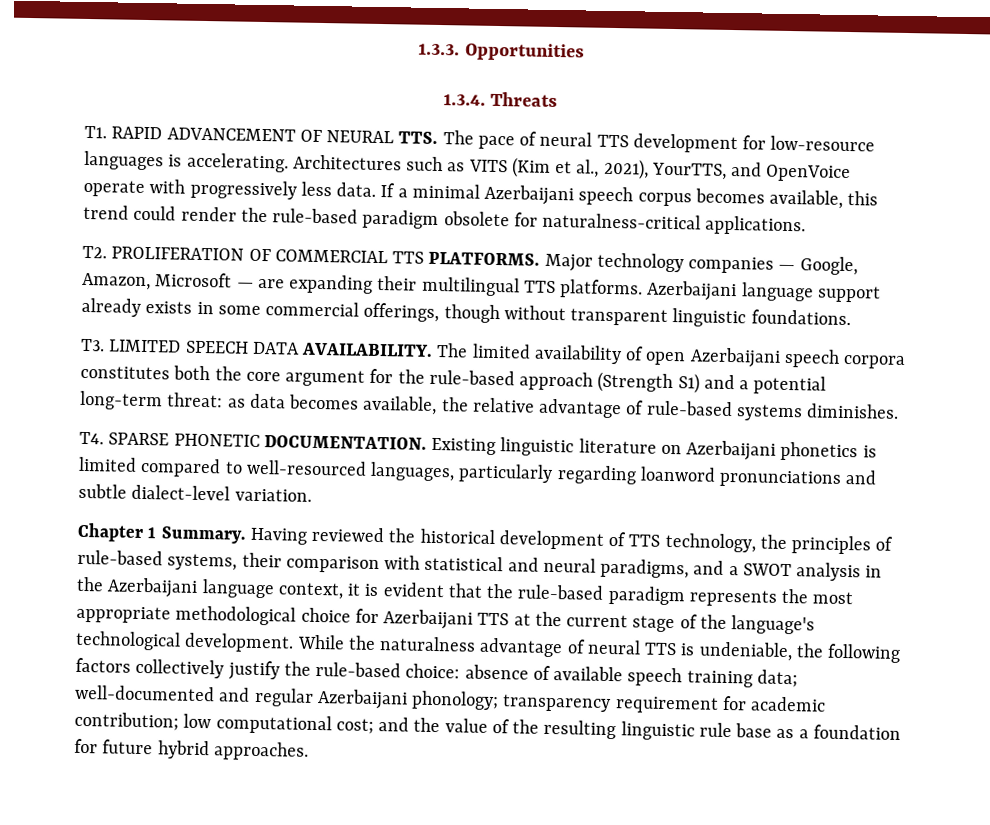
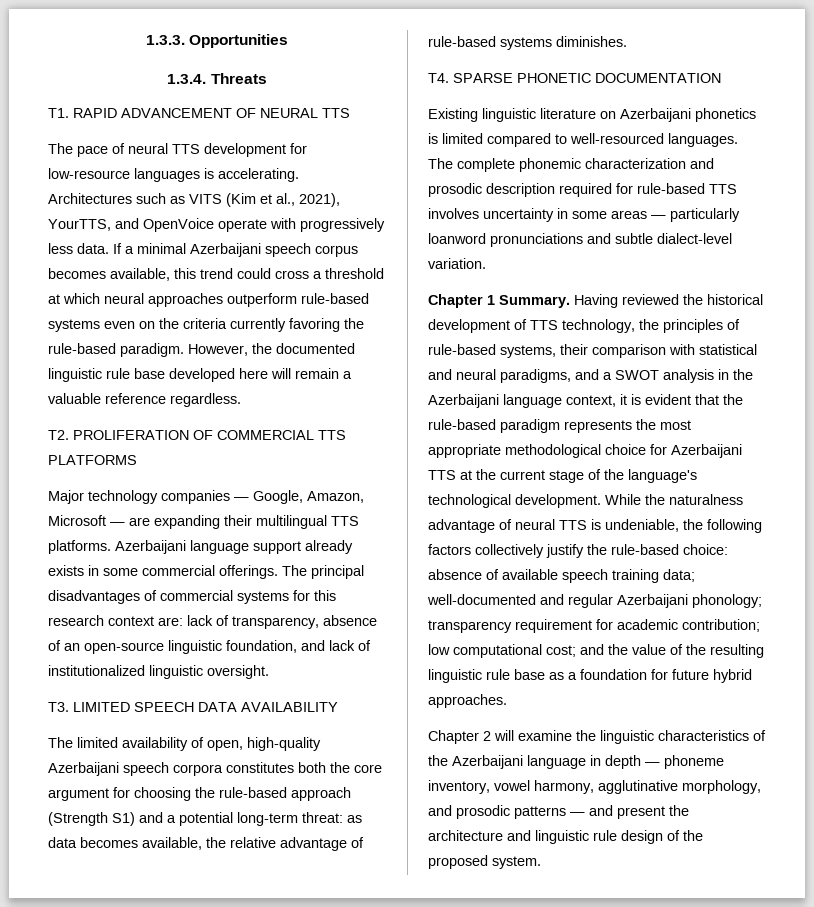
- T1. RAPID ADVANCEMENT OF NEURAL TTS. The pace of neural TTS development for low-resource languages is accelerating.
+ T1. RAPID ADVANCEMENT OF NEURAL TTS
+ The pace of neural TTS development for low-resource languages is accelerating.
- If a minimal Azerbaijani speech corpus becomes available, this trend could render the rule-based paradigm obsolete for naturalness-critical applications.
+ If a minimal Azerbaijani speech corpus becomes available, this trend could cross a threshold at which neural approaches outperform rule-based systems even on the criteria currently favoring the rule-based paradigm. However, the documented linguistic rule base developed here will remain a valuable reference regardless.
- T2. PROLIFERATION OF COMMERCIAL TTS PLATFORMS. Major technology companies — Google, Amazon, Microsoft — are expanding their multilingual TTS platforms.
+ T2. PROLIFERATION OF COMMERCIAL TTS PLATFORMS
+ Major technology companies — Google, Amazon, Microsoft — are expanding their multilingual TTS platforms.
- Azerbaijani language support already exists in some commercial offerings, though without transparent linguistic foundations.
+ Azerbaijani language support already exists in some commercial offerings. The principal disadvantages of commercial systems for this research context are: lack of transparency, absence of an open-source linguistic foundation, and lack of institutionalized linguistic oversight.
- T3. LIMITED SPEECH DATA AVAILABILITY. The limited availability of open Azerbaijani speech corpora constitutes both the core argument for the rule-based approach (Strength S1) and a potential long-term threat: as data becomes available, the relative advantage of rule-based systems diminishes.
+ T3. LIMITED SPEECH DATA AVAILABILITY
+ The limited availability of open, high-quality Azerbaijani speech corpora constitutes both the core argument for choosing the rule-based approach (Strength S1) and a potential long-term threat: as data becomes available, the relative advantage of rule-based systems diminishes.
- T4. SPARSE PHONETIC DOCUMENTATION. Existing linguistic literature on Azerbaijani phonetics is limited compared to well-resourced languages, particularly regarding loanword pronunciations and subtle dialect-level variation.
+ T4. SPARSE PHONETIC DOCUMENTATION
+ Existing linguistic literature on Azerbaijani phonetics is limited compared to well-resourced languages. The complete phonemic characterization and prosodic description required for rule-based TTS involves uncertainty in some areas — particularly loanword pronunciations and subtle dialect-level variation.
+ Chapter 2 will examine the linguistic characteristics of the Azerbaijani language in depth — phoneme inventory, vowel harmony, agglutinative morphology, and prosodic patterns — and present the architecture and linguistic rule design of the proposed system.

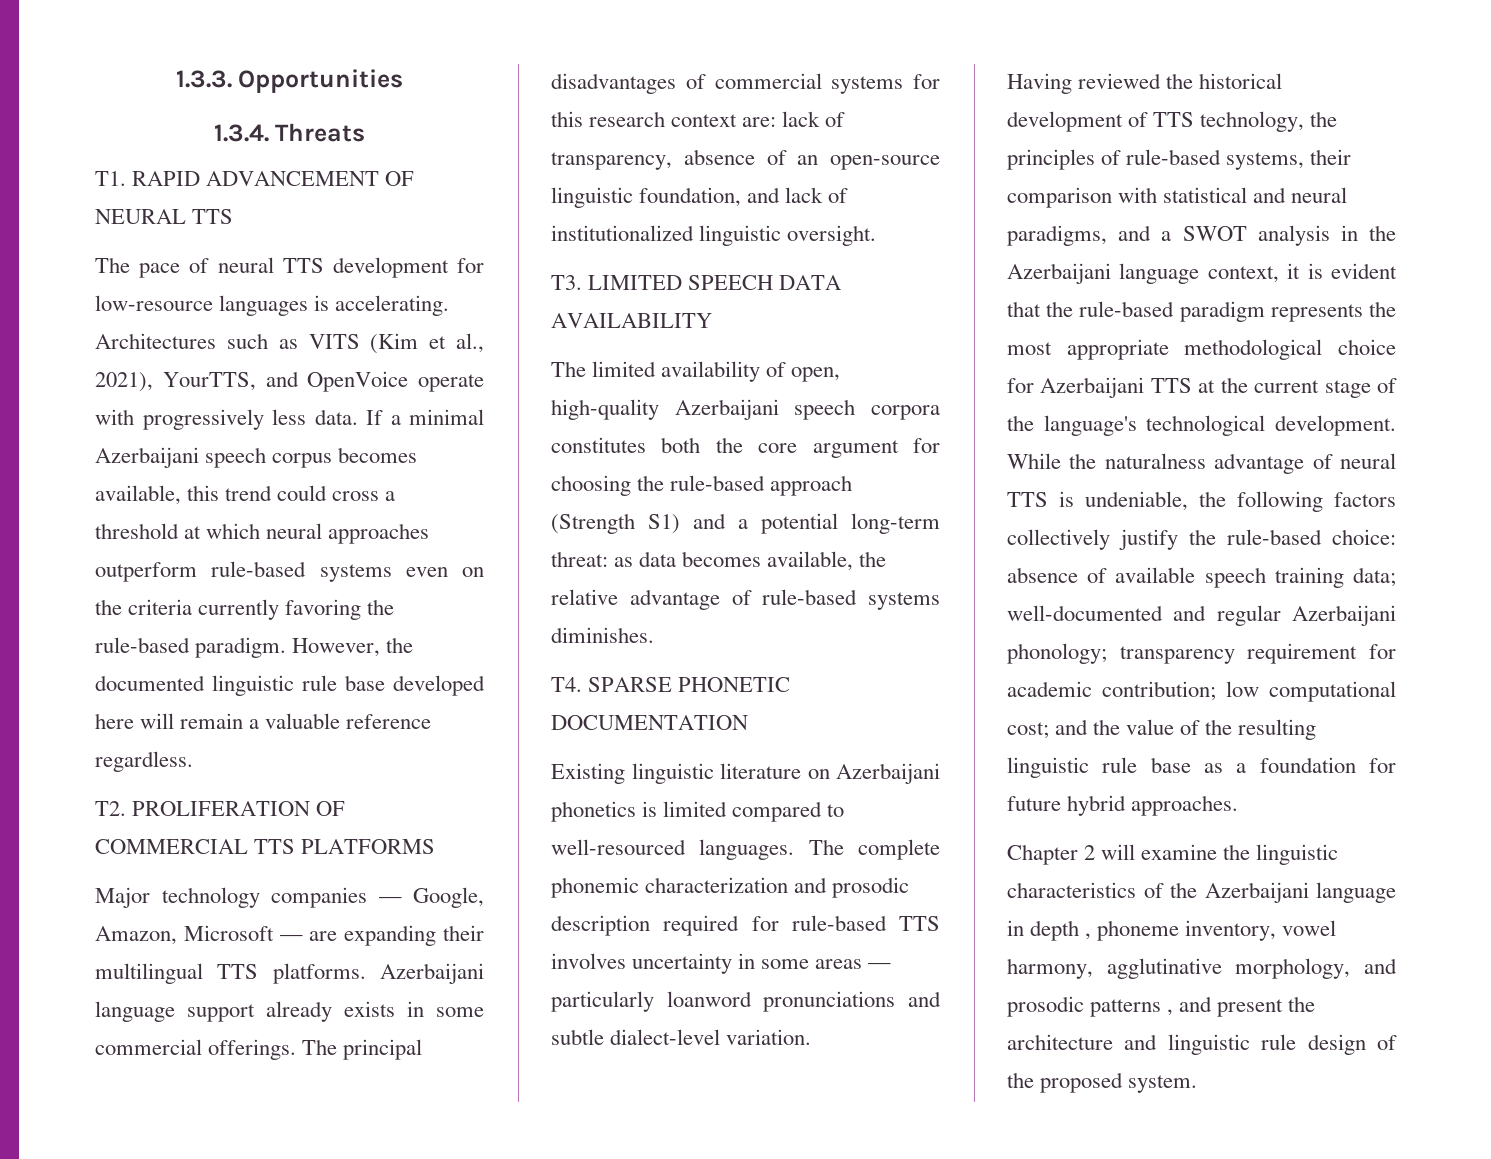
- Chapter 1 Summary.
- Chapter 2 will examine the linguistic characteristics of the Azerbaijani language in depth — phoneme inventory, vowel harmony, agglutinative morphology, and prosodic patterns — and present the architecture and linguistic rule design of the proposed system.
+ Chapter 2 will examine the linguistic characteristics of the Azerbaijani language in depth , phoneme inventory, vowel harmony, agglutinative morphology, and prosodic patterns , and present the architecture and linguistic rule design of the proposed system.

